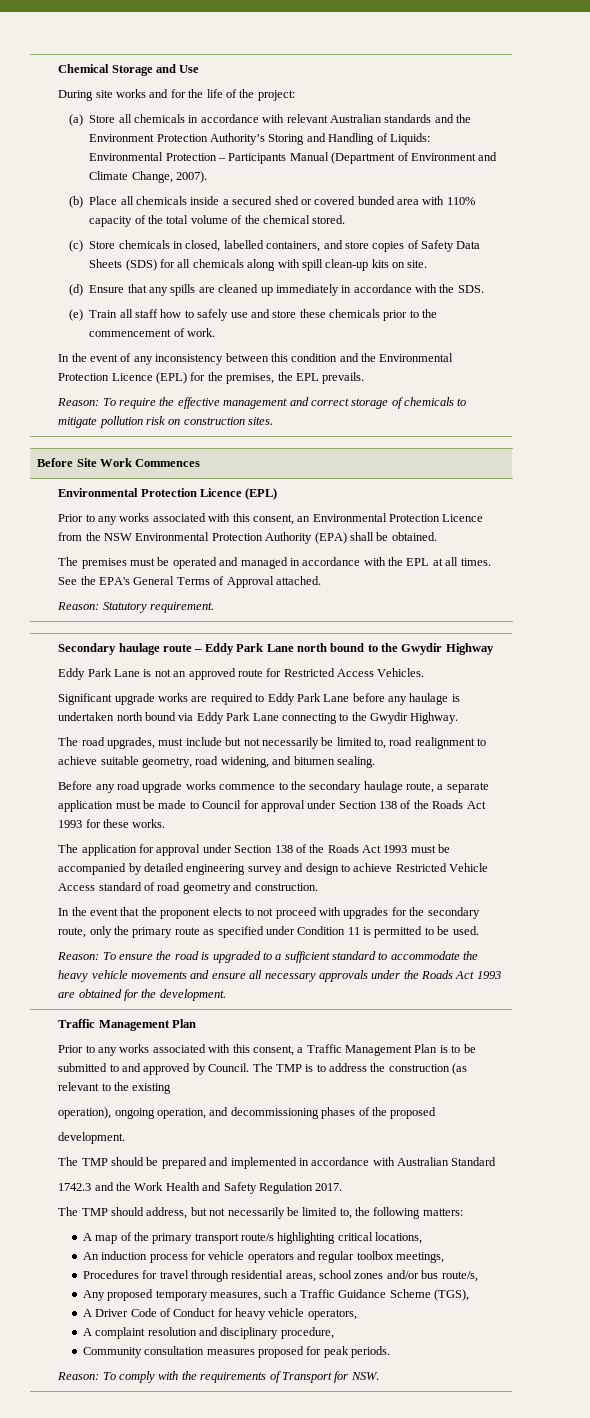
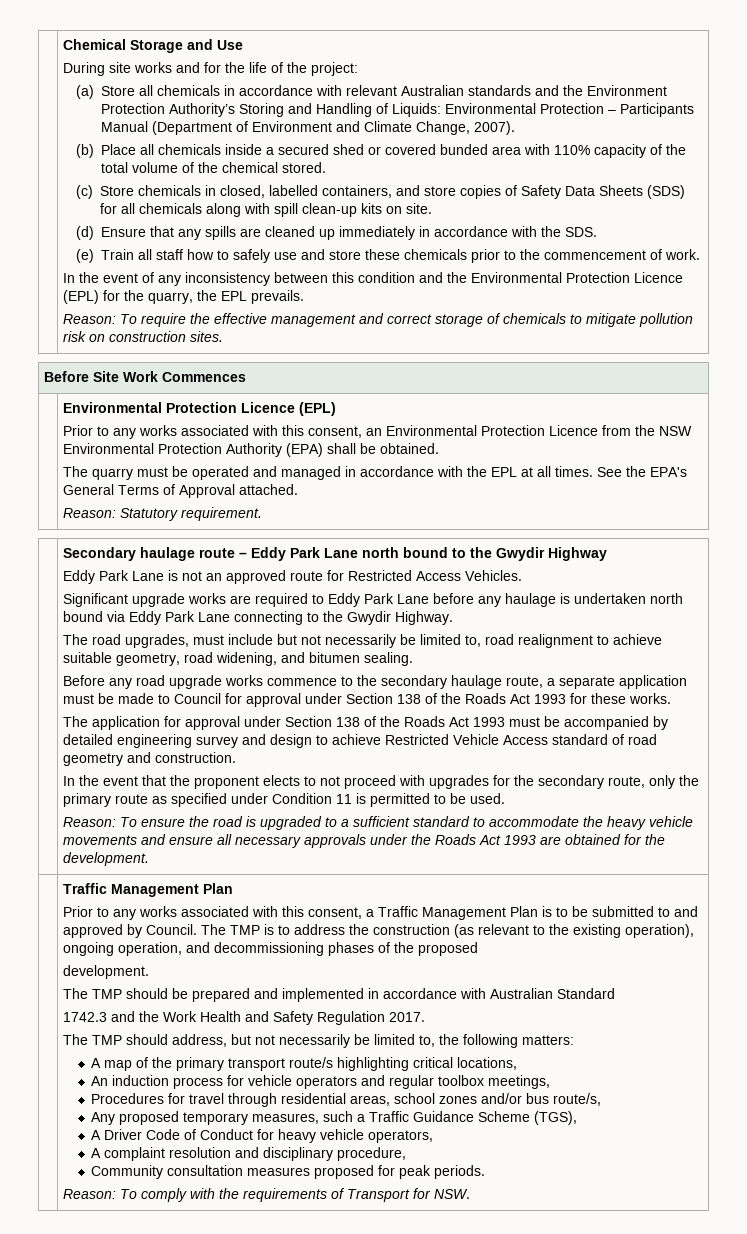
- In the event of any inconsistency between this condition and the Environmental Protection Licence (EPL) for the premises, the EPL prevails.
+ In the event of any inconsistency between this condition and the Environmental Protection Licence (EPL) for the quarry, the EPL prevails.
- The premises must be operated and managed in accordance with the EPL at all times.
+ The quarry must be operated and managed in accordance with the EPL at all times.
- The TMP is to address the construction (as relevant to the existing
- operation), ongoing operation, and decommissioning phases of the proposed
+ The TMP is to address the construction (as relevant to the existing operation), ongoing operation, and decommissioning phases of the proposed

